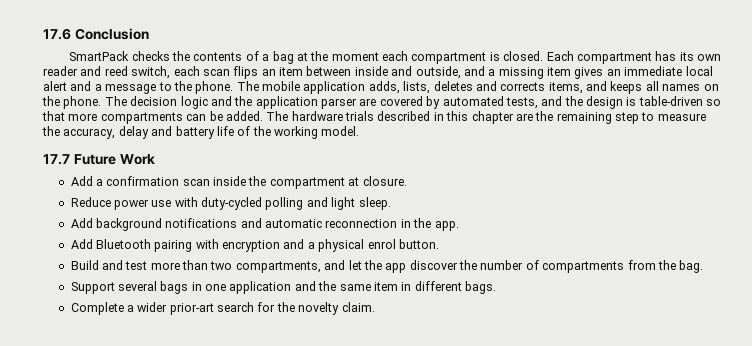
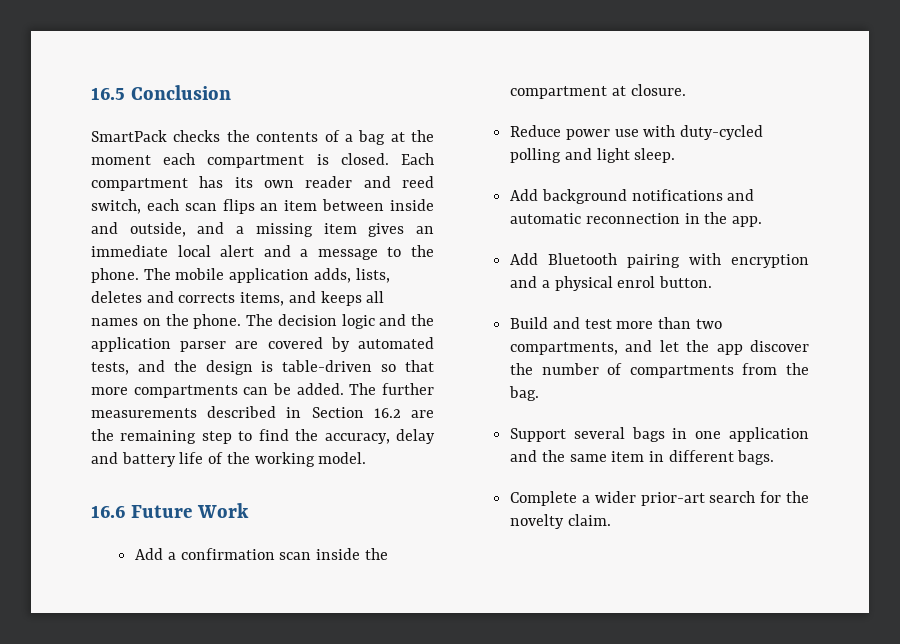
- 17.6 Conclusion
+ 16.5 Conclusion
- The hardware trials described in this chapter are the remaining step to measure the accuracy, delay and battery life of the working model.
+ The further measurements described in Section 16.2 are the remaining step to find the accuracy, delay and battery life of the working model.
- 17.7 Future Work
+ 16.6 Future Work

